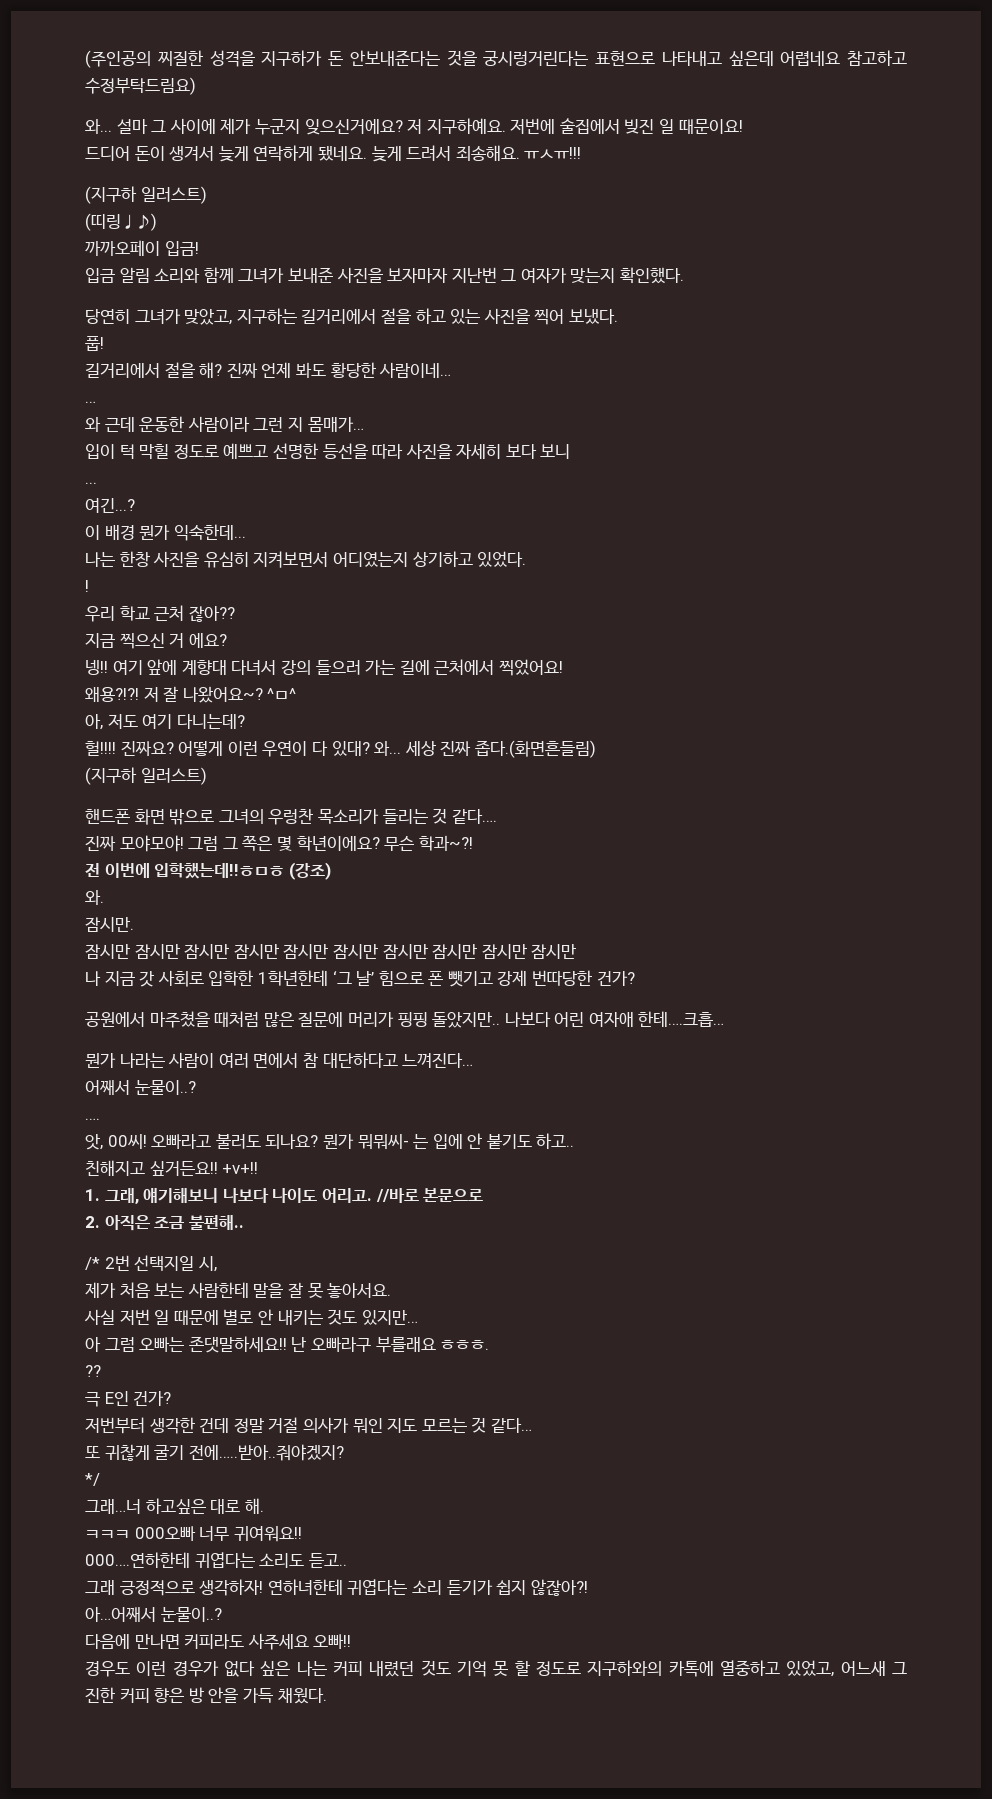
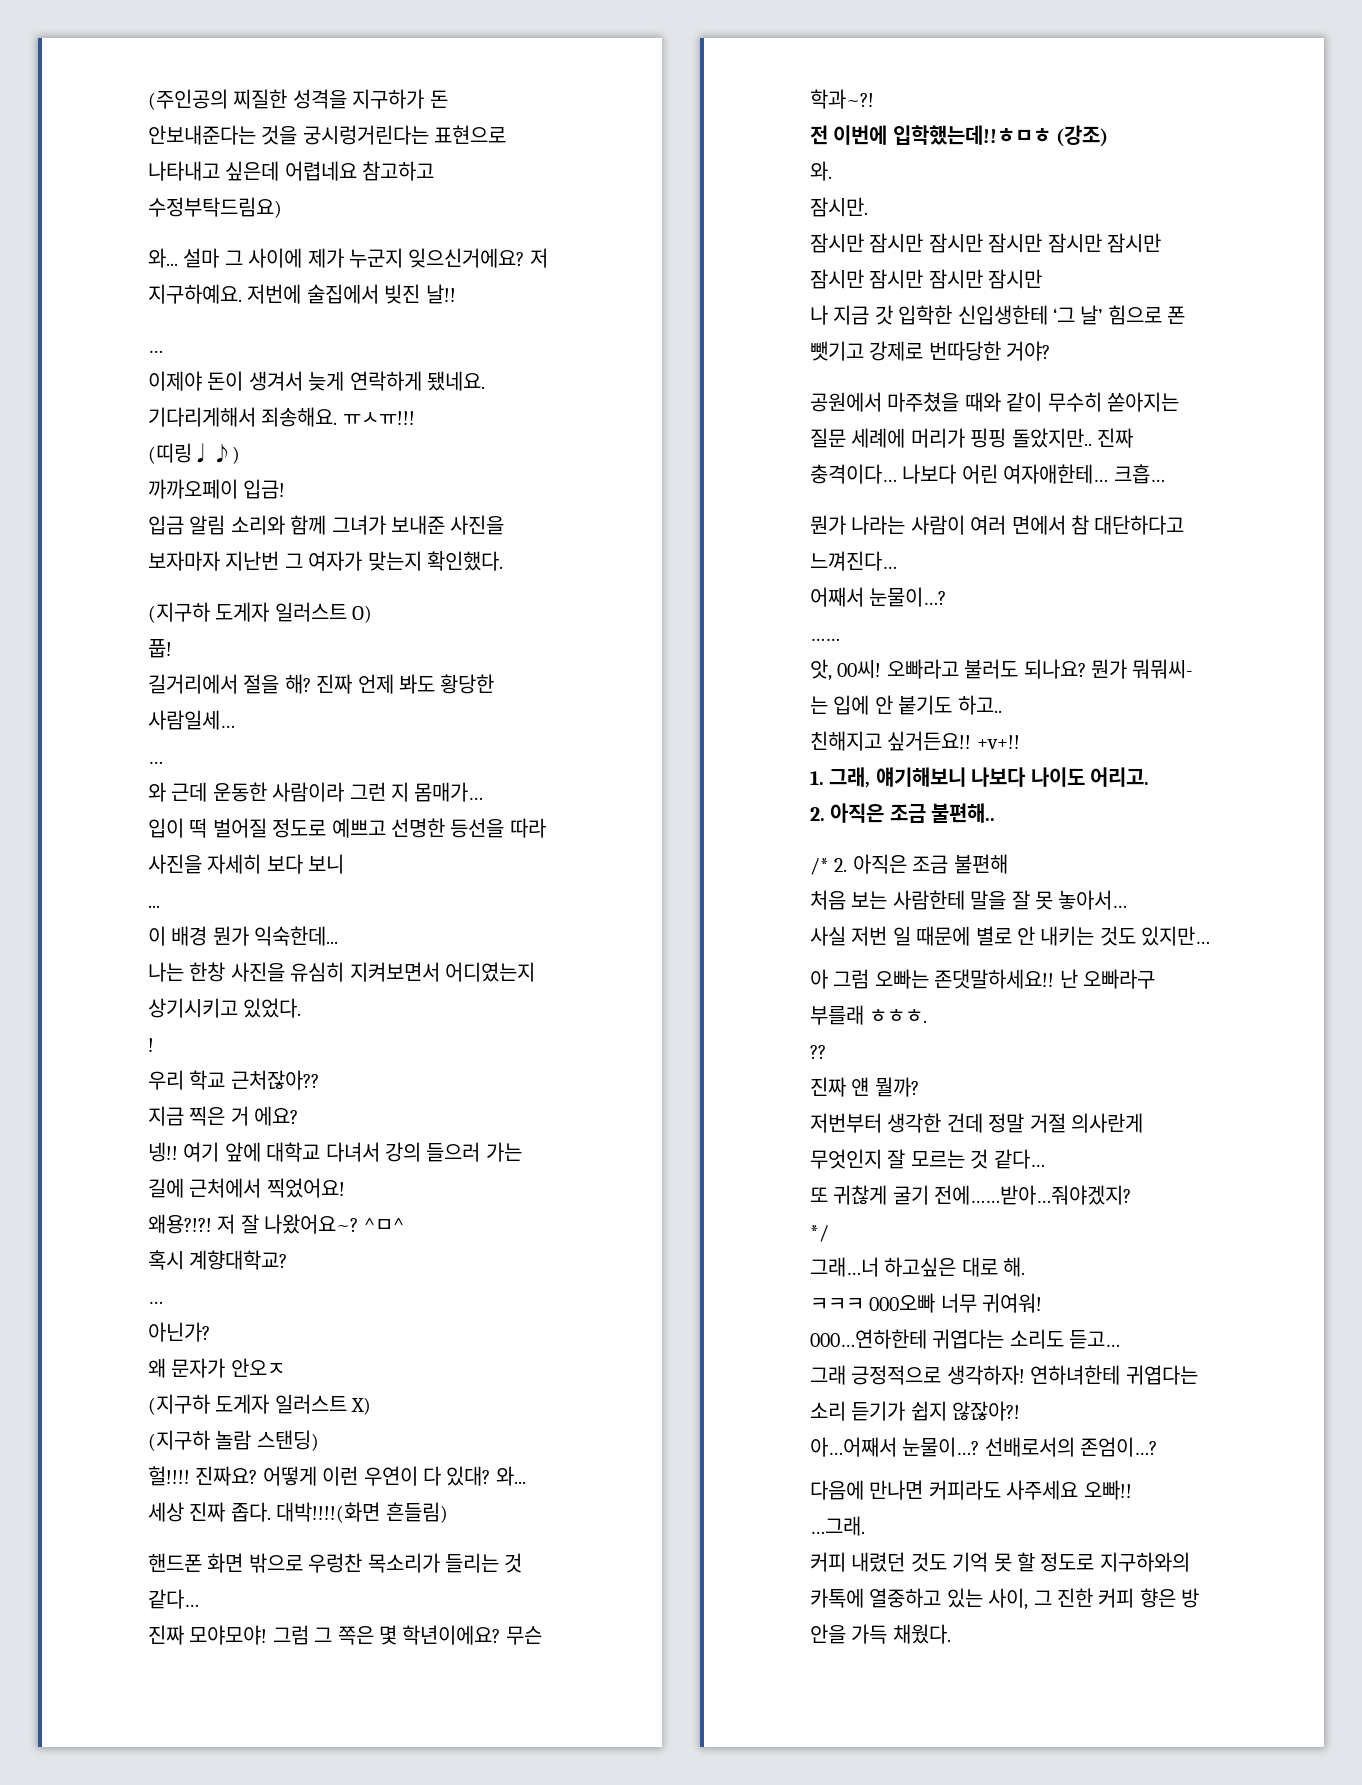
- 저번에 술집에서 빚진 일 때문이요!
- 드디어 돈이 생겨서 늦게 연락하게 됐네요.
+ 저번에 술집에서 빚진 날!!
+ …
+ 이제야 돈이 생겨서 늦게 연락하게 됐네요.
- 늦게 드려서 죄송해요.
+ 기다리게해서 죄송해요.
  ㅠㅅㅠ!!!
- (지구하 일러스트)
- 당연히 그녀가 맞았고, 지구하는 길거리에서 절을 하고 있는 사진을 찍어 보냈다.
+ (지구하 도게자 일러스트 O)
- 진짜 언제 봐도 황당한 사람이네…
+ 진짜 언제 봐도 황당한 사람일세…
- 입이 턱 막힐 정도로 예쁘고 선명한 등선을 따라 사진을 자세히 보다 보니
+ 입이 떡 벌어질 정도로 예쁘고 선명한 등선을 따라 사진을 자세히 보다 보니
- 여긴...?
- 나는 한창 사진을 유심히 지켜보면서 어디였는지 상기하고 있었다.
+ 나는 한창 사진을 유심히 지켜보면서 어디였는지 상기시키고 있었다.
- 우리 학교 근처 잖아??
- 지금 찍으신 거 에요?
+ 우리 학교 근처잖아??
+ 지금 찍은 거 에요?
- 여기 앞에 계향대 다녀서 강의 들으러 가는 길에 근처에서 찍었어요!
+ 여기 앞에 대학교 다녀서 강의 들으러 가는 길에 근처에서 찍었어요!
- 아, 저도 여기 다니는데?
+ 혹시 계향대학교?
+ …
+ 아닌가?
+ 왜 문자가 안오ㅈ
+ (지구하 도게자 일러스트 X)
+ (지구하 놀람 스탠딩)
- 세상 진짜 좁다.(화면흔들림)
- (지구하 일러스트)
+ 세상 진짜 좁다. 대박!!!!(화면 흔들림)
- 핸드폰 화면 밖으로 그녀의 우렁찬 목소리가 들리는 것 같다….
+ 핸드폰 화면 밖으로 우렁찬 목소리가 들리는 것 같다…
- 나 지금 갓 사회로 입학한 1학년한테 ‘그 날’ 힘으로 폰 뺏기고 강제 번따당한 건가?
+ 나 지금 갓 입학한 신입생한테 ‘그 날’ 힘으로 폰 뺏기고 강제로 번따당한 거야?
- 공원에서 마주쳤을 때처럼 많은 질문에 머리가 핑핑 돌았지만.. 나보다 어린 여자애 한테….크흡…
+ 공원에서 마주쳤을 때와 같이 무수히 쏟아지는 질문 세례에 머리가 핑핑 돌았지만.. 진짜 충격이다… 나보다 어린 여자애한테… 크흡…
- 어째서 눈물이..?
- ….
+ 어째서 눈물이…?
+ ……
- //바로 본문으로
- /* 2번 선택지일 시,
- 제가 처음 보는 사람한테 말을 잘 못 놓아서요.
+ /* 2. 아직은 조금 불편해
+ 처음 보는 사람한테 말을 잘 못 놓아서…
- 난 오빠라구 부를래요 ㅎㅎㅎ.
+ 난 오빠라구 부를래 ㅎㅎㅎ.
- 극 E인 건가?
+ 진짜 얜 뭘까?
- 저번부터 생각한 건데 정말 거절 의사가 뭐인 지도 모르는 것 같다…
+ 저번부터 생각한 건데 정말 거절 의사란게 무엇인지 잘 모르는 것 같다…
- 또 귀찮게 굴기 전에…..받아..줘야겠지?
+ 또 귀찮게 굴기 전에……받아…줘야겠지?
- ㅋㅋㅋ 000오빠 너무 귀여워요!!
- 000….연하한테 귀엽다는 소리도 듣고..
+ ㅋㅋㅋ 000오빠 너무 귀여워!
+ 000…연하한테 귀엽다는 소리도 듣고…
- 아…어째서 눈물이..?
+ 아…어째서 눈물이…? 선배로서의 존엄이…?
- 경우도 이런 경우가 없다 싶은 나는 커피 내렸던 것도 기억 못 할 정도로 지구하와의 카톡에 열중하고 있었고, 어느새 그 진한 커피 향은 방 안을 가득 채웠다.
+ …그래.
+ 커피 내렸던 것도 기억 못 할 정도로 지구하와의 카톡에 열중하고 있는 사이, 그 진한 커피 향은 방 안을 가득 채웠다.

